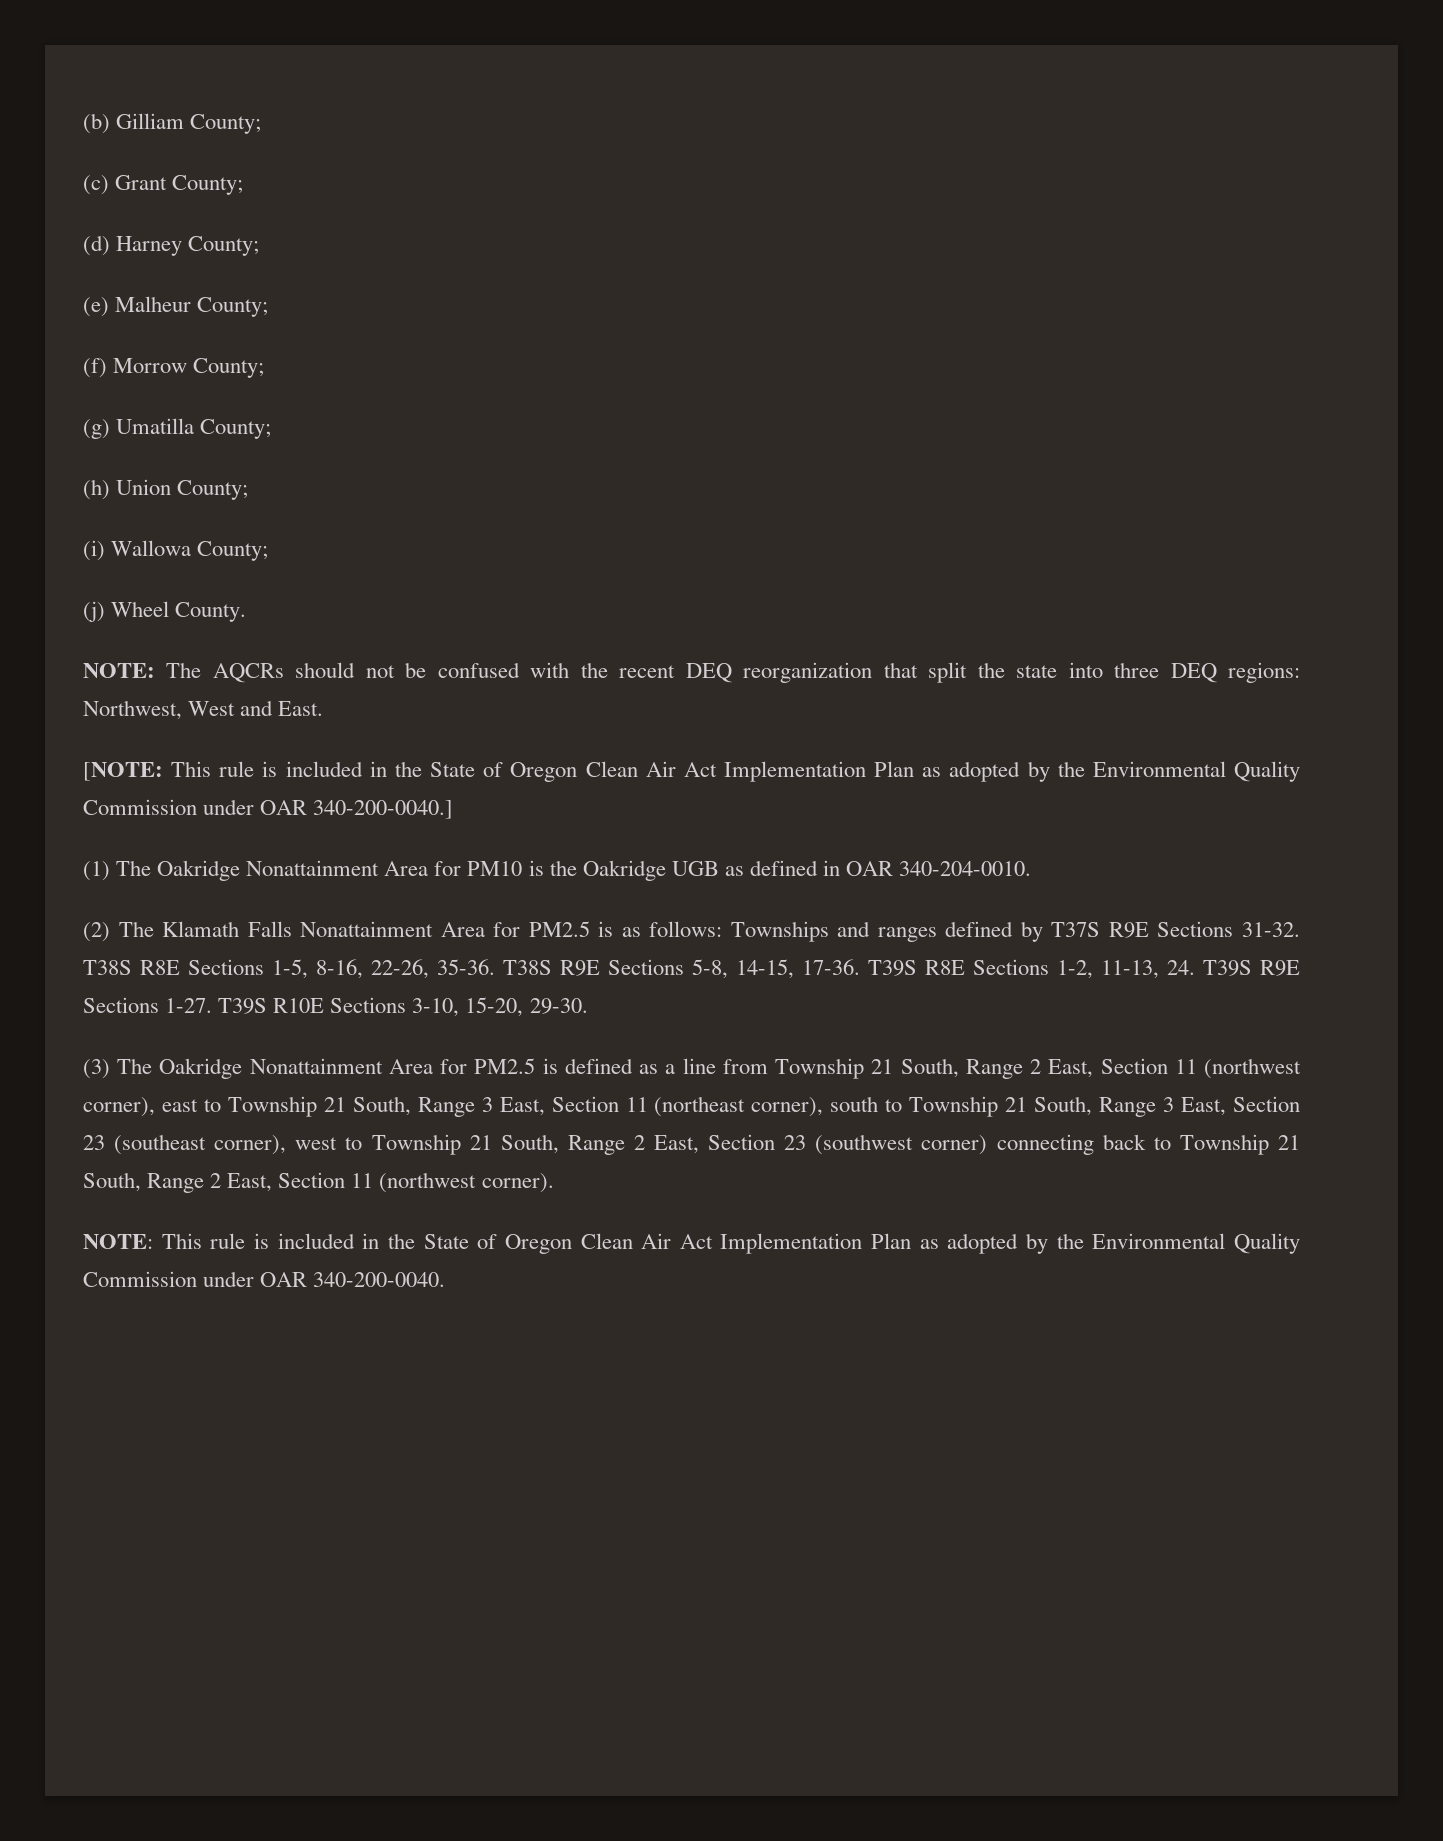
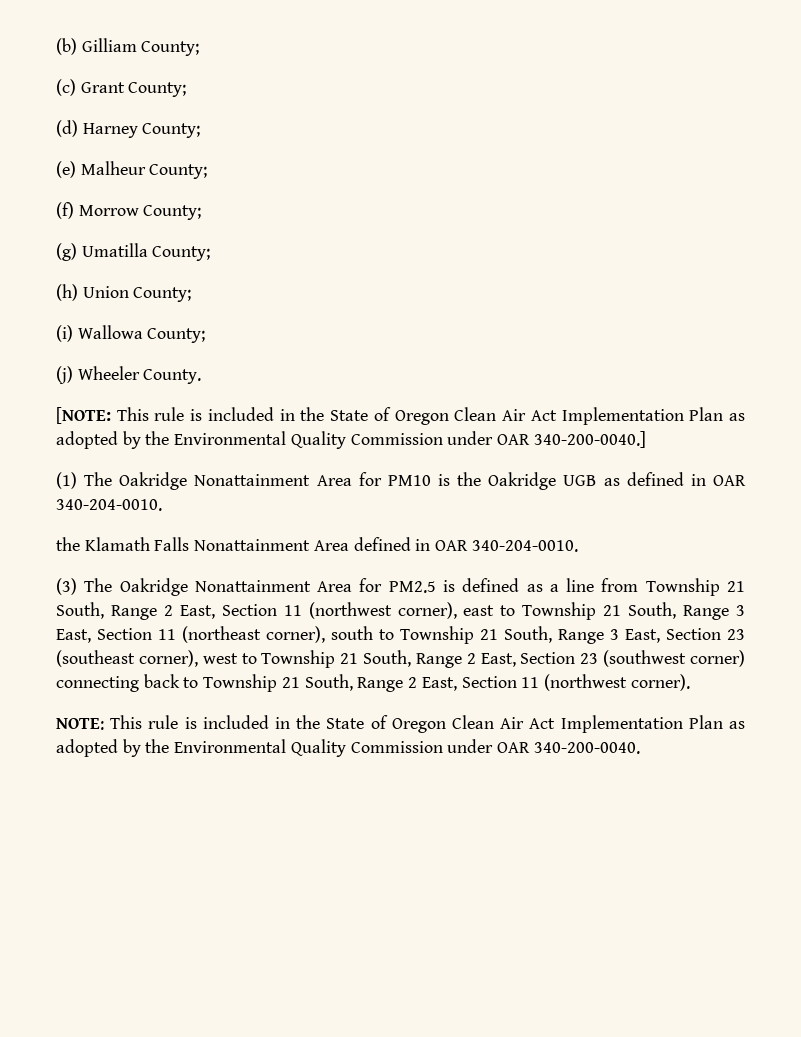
- (j) Wheel County.
+ (j) Wheeler County.
- NOTE: The AQCRs should not be confused with the recent DEQ reorganization that split the state into three DEQ regions: Northwest, West and East.
- (2) The Klamath Falls Nonattainment Area for PM2.5 is as follows: Townships and ranges defined by T37S R9E Sections 31-32. T38S R8E Sections 1-5, 8-16, 22-26, 35-36. T38S R9E Sections 5-8, 14-15, 17-36. T39S R8E Sections 1-2, 11-13, 24. T39S R9E Sections 1-27. T39S R10E Sections 3-10, 15-20, 29-30.
+ the Klamath Falls Nonattainment Area defined in OAR 340-204-0010.

